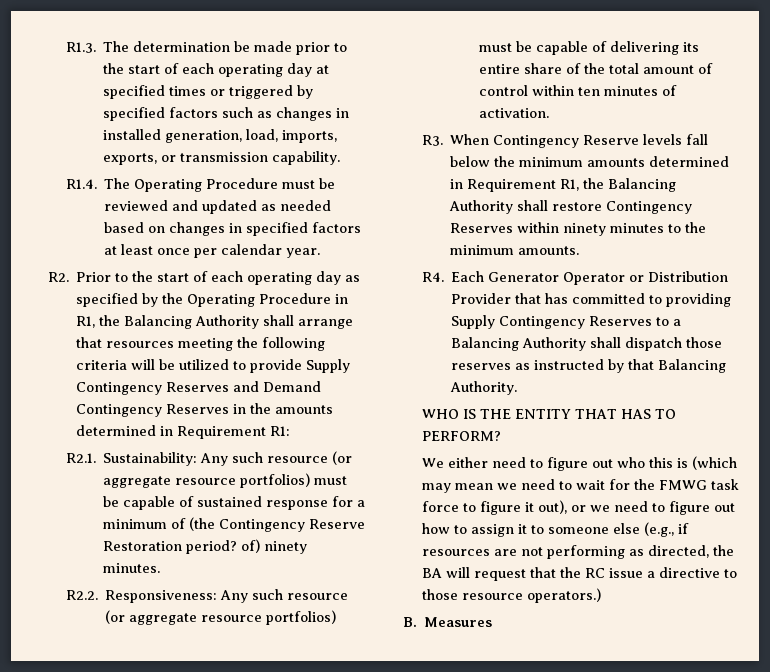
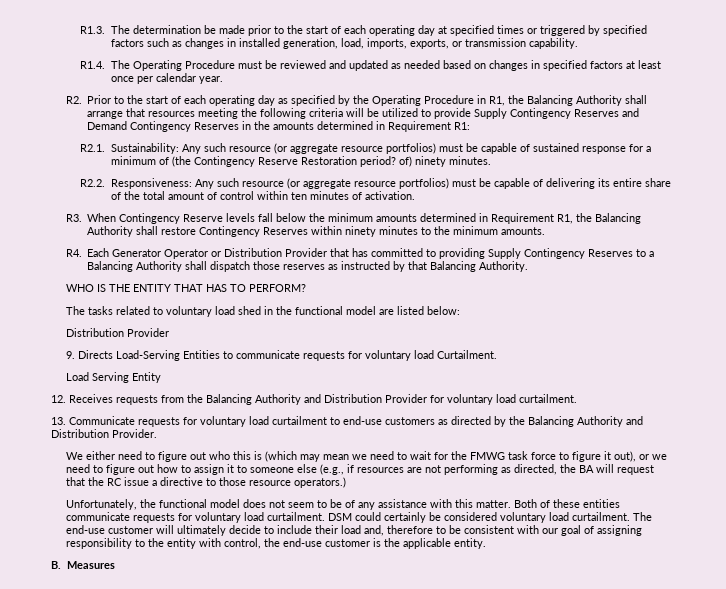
+ The tasks related to voluntary load shed in the functional model are listed below:
+ Distribution Provider
+ 9. Directs Load-Serving Entities to communicate requests for voluntary load Curtailment.
+ Load Serving Entity
+ 12. Receives requests from the Balancing Authority and Distribution Provider for voluntary load curtailment.
+ 13. Communicate requests for voluntary load curtailment to end-use customers as directed by the Balancing Authority and Distribution Provider.
+ Unfortunately, the functional model does not seem to be of any assistance with this matter. Both of these entities communicate requests for voluntary load curtailment. DSM could certainly be considered voluntary load curtailment. The end-use customer will ultimately decide to include their load and, therefore to be consistent with our goal of assigning responsibility to the entity with control, the end-use customer is the applicable entity.

